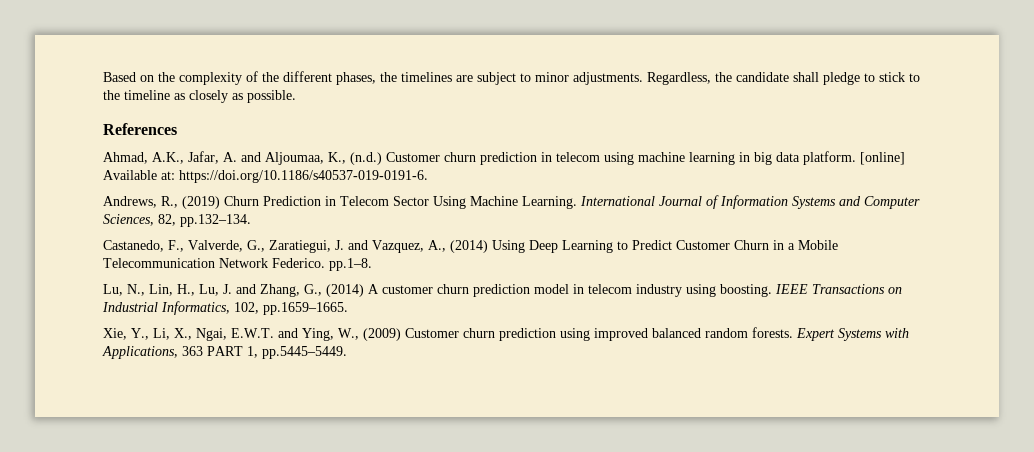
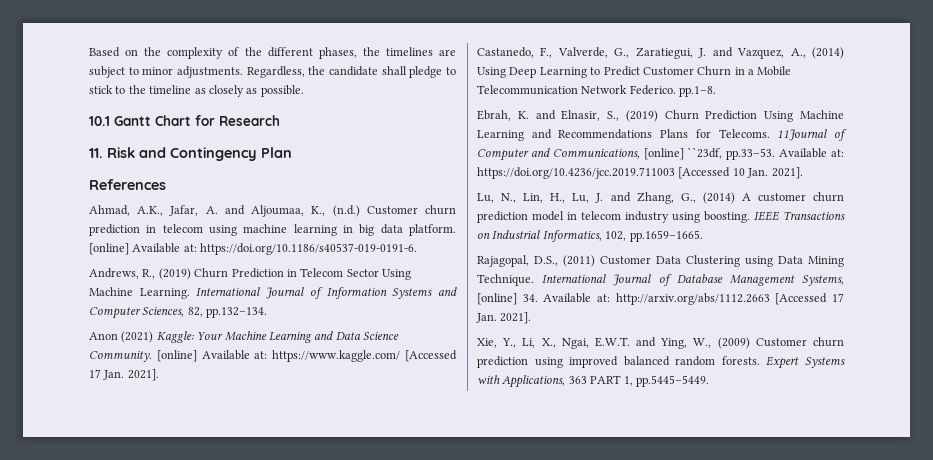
+ 10.1 Gantt Chart for Research
+ 11. Risk and Contingency Plan
+ Anon (2021) Kaggle: Your Machine Learning and Data Science Community. [online] Available at: https://www.kaggle.com/ [Accessed 17 Jan. 2021].
+ Ebrah, K. and Elnasir, S., (2019) Churn Prediction Using Machine Learning and Recommendations Plans for Telecoms. 11Journal of Computer and Communications, [online] ``23df, pp.33–53. Available at: https://doi.org/10.4236/jcc.2019.711003 [Accessed 10 Jan. 2021].
+ Rajagopal, D.S., (2011) Customer Data Clustering using Data Mining Technique. International Journal of Database Management Systems, [online] 34. Available at: http://arxiv.org/abs/1112.2663 [Accessed 17 Jan. 2021].

